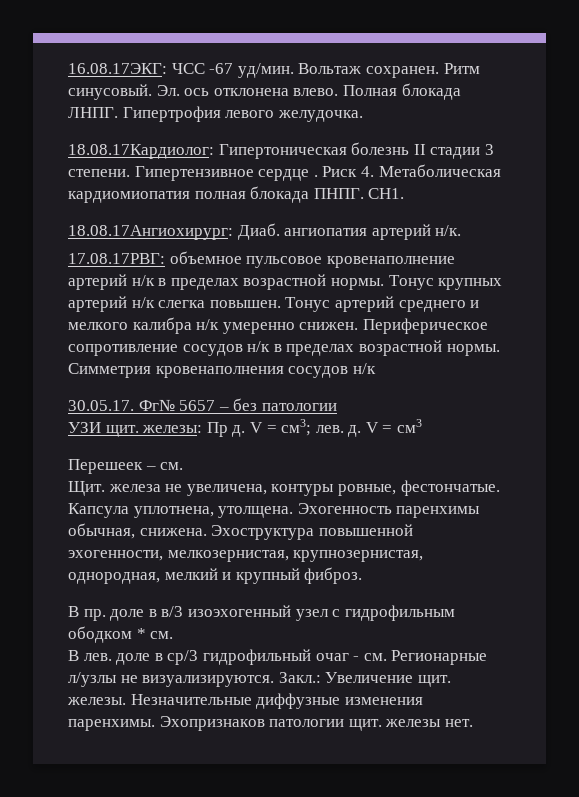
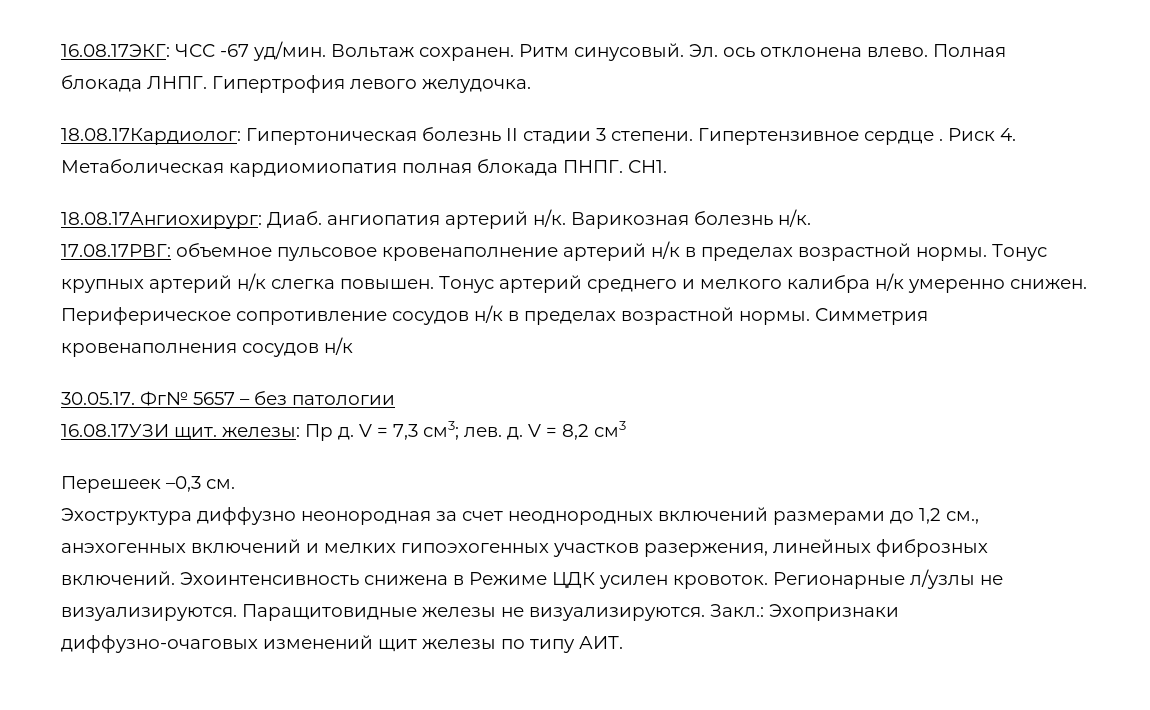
+ Варикозная болезнь н/к.
- УЗИ щит. железы: Пр д.
+ 16.08.17УЗИ щит. железы: Пр д.
- V = см3; лев. д.
+ V = 7,3 см3; лев. д.
- V = см3
+ V = 8,2 см3
- Перешеек – см.
- Щит. железа не увеличена, контуры ровные, фестончатые. Капсула уплотнена, утолщена. Эхогенность паренхимы обычная, снижена. Эхоструктура повышенной эхогенности, мелкозернистая, крупнозернистая, однородная, мелкий и крупный фиброз.
- В пр. доле в в/3 изоэхогенный узел с гидрофильным ободком * см.
- В лев. доле в ср/3 гидрофильный очаг - см. Регионарные л/узлы не визуализируются. Закл.: Увеличение щит. железы. Незначительные диффузные изменения паренхимы. Эхопризнаков патологии щит. железы нет.
+ Перешеек –0,3 см.
+ Эхоструктура диффузно неонородная за счет неоднородных включений размерами до 1,2 см., анэхогенных включений и мелких гипоэхогенных участков разержения, линейных фиброзных включений. Эхоинтенсивность снижена в Режиме ЦДК усилен кровоток. Регионарные л/узлы не визуализируются. Паращитовидные железы не визуализируются. Закл.: Эхопризнаки диффузно-очаговых изменений щит железы по типу АИТ.

